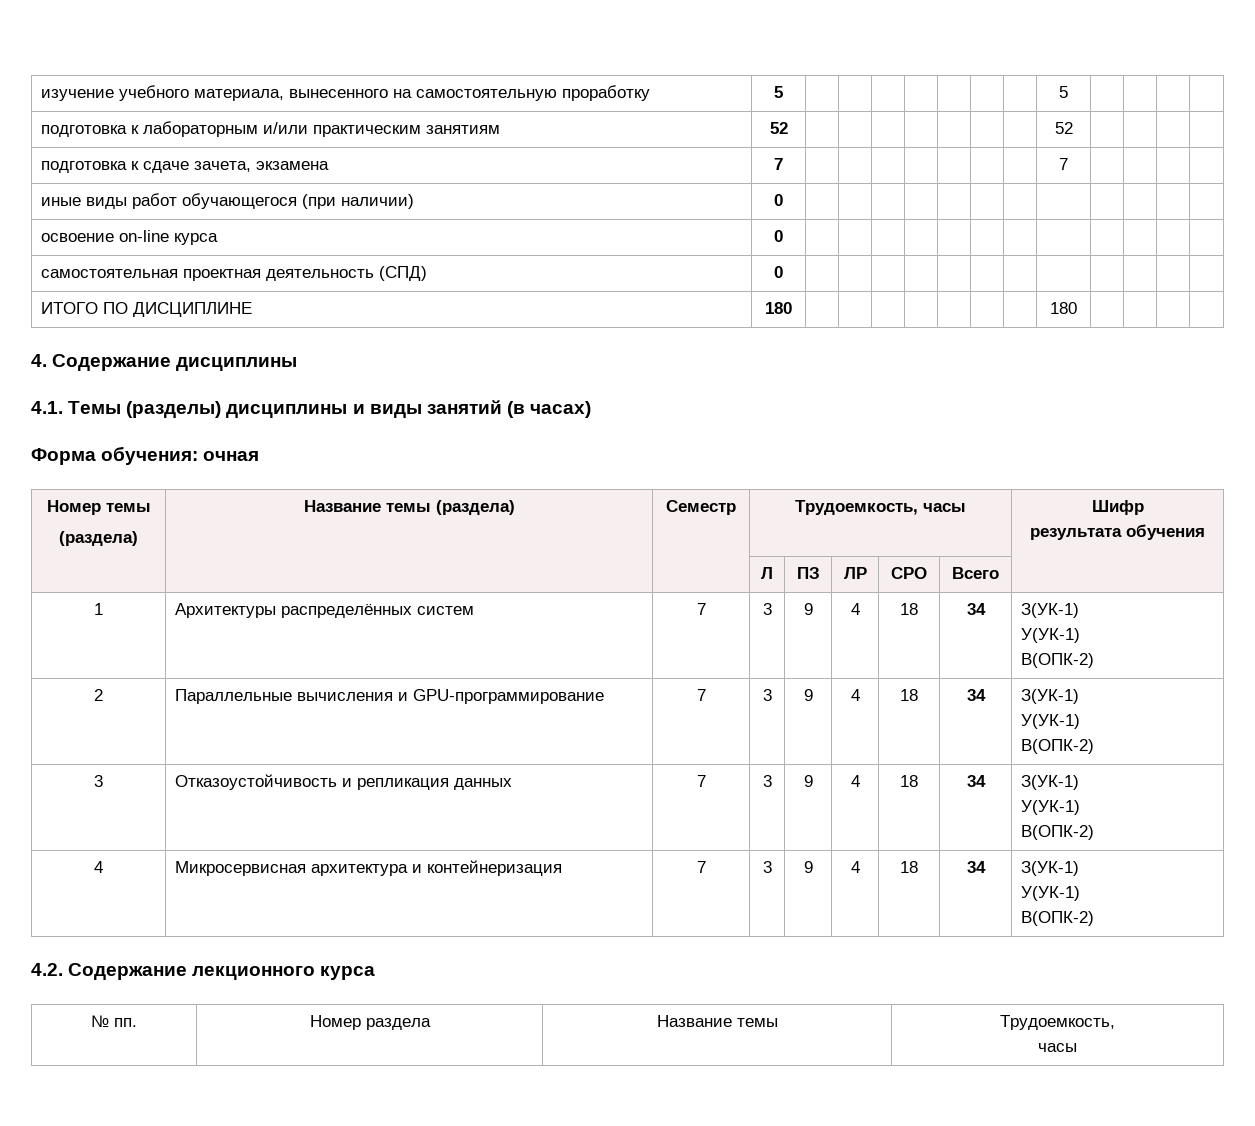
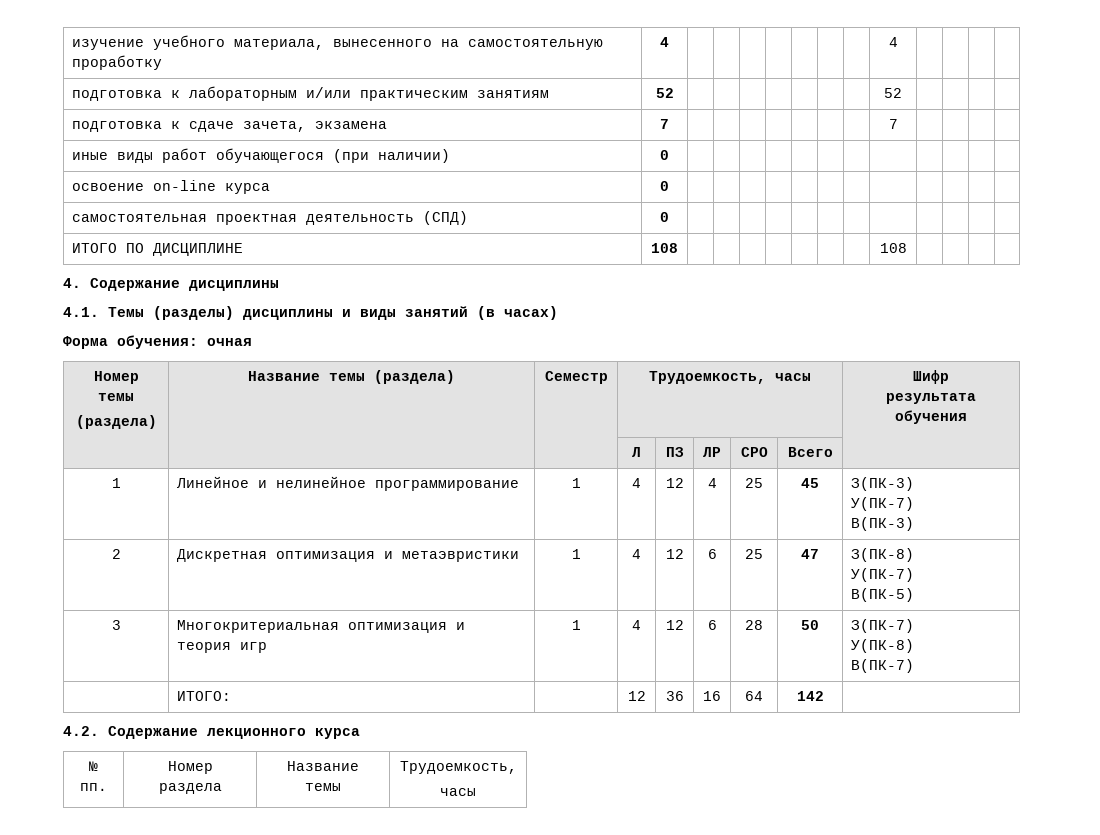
- изучение учебного материала, вынесенного на самостоятельную проработку | 5 | | | | | | | | 5 | | | |
+ изучение учебного материала, вынесенного на самостоятельную проработку | 4 | | | | | | | | 4 | | | |
- ИТОГО ПО ДИСЦИПЛИНЕ | 180 | | | | | | | | 180 | | | |
+ ИТОГО ПО ДИСЦИПЛИНЕ | 108 | | | | | | | | 108 | | | |
- 1 | Архитектуры распределённых систем | 7 | 3 | 9 | 4 | 18 | 34 | З(УК-1)
- У(УК-1)
- В(ОПК-2)
- 2 | Параллельные вычисления и GPU-программирование | 7 | 3 | 9 | 4 | 18 | 34 | З(УК-1)
- У(УК-1)
- В(ОПК-2)
- 3 | Отказоустойчивость и репликация данных | 7 | 3 | 9 | 4 | 18 | 34 | З(УК-1)
- У(УК-1)
- В(ОПК-2)
- 4 | Микросервисная архитектура и контейнеризация | 7 | 3 | 9 | 4 | 18 | 34 | З(УК-1)
- У(УК-1)
- В(ОПК-2)
+ 1 | Линейное и нелинейное программирование | 1 | 4 | 12 | 4 | 25 | 45 | З(ПК-3)
+ У(ПК-7)
+ В(ПК-3)
+ 2 | Дискретная оптимизация и метаэвристики | 1 | 4 | 12 | 6 | 25 | 47 | З(ПК-8)
+ У(ПК-7)
+ В(ПК-5)
+ 3 | Многокритериальная оптимизация и теория игр | 1 | 4 | 12 | 6 | 28 | 50 | З(ПК-7)
+ У(ПК-8)
+ В(ПК-7)
+ | ИТОГО: | | 12 | 36 | 16 | 64 | 142 |

